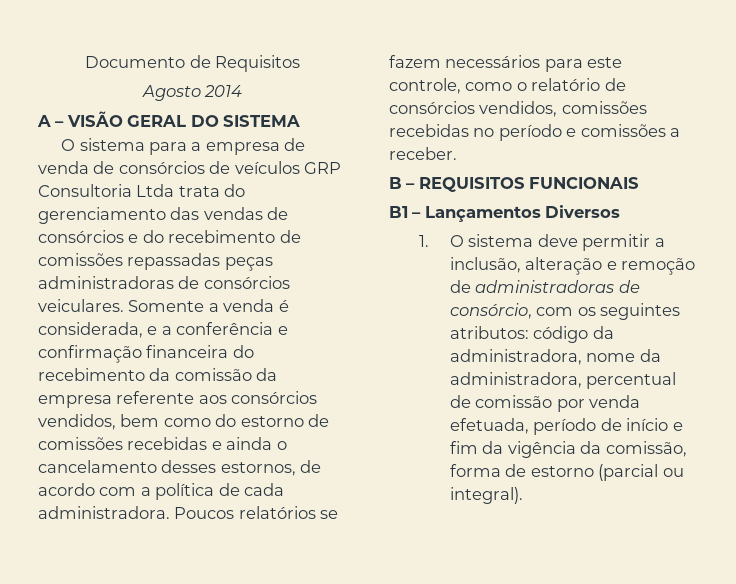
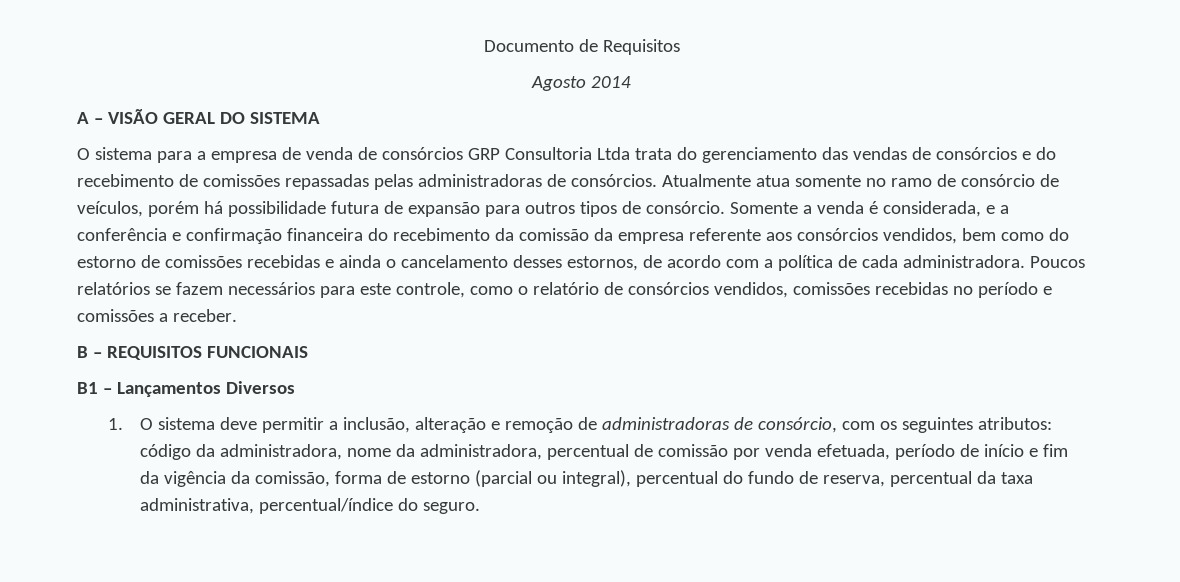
- O sistema para a empresa de venda de consórcios de veículos GRP Consultoria Ltda trata do gerenciamento das vendas de consórcios e do recebimento de comissões repassadas peças administradoras de consórcios veiculares.
+ O sistema para a empresa de venda de consórcios GRP Consultoria Ltda trata do gerenciamento das vendas de consórcios e do recebimento de comissões repassadas pelas administradoras de consórcios. Atualmente atua somente no ramo de consórcio de veículos, porém há possibilidade futura de expansão para outros tipos de consórcio.
- 1. O sistema deve permitir a inclusão, alteração e remoção de administradoras de consórcio, com os seguintes atributos: código da administradora, nome da administradora, percentual de comissão por venda efetuada, período de início e fim da vigência da comissão, forma de estorno (parcial ou integral).
+ 1. O sistema deve permitir a inclusão, alteração e remoção de administradoras de consórcio, com os seguintes atributos: código da administradora, nome da administradora, percentual de comissão por venda efetuada, período de início e fim da vigência da comissão, forma de estorno (parcial ou integral), percentual do fundo de reserva, percentual da taxa administrativa, percentual/índice do seguro.

